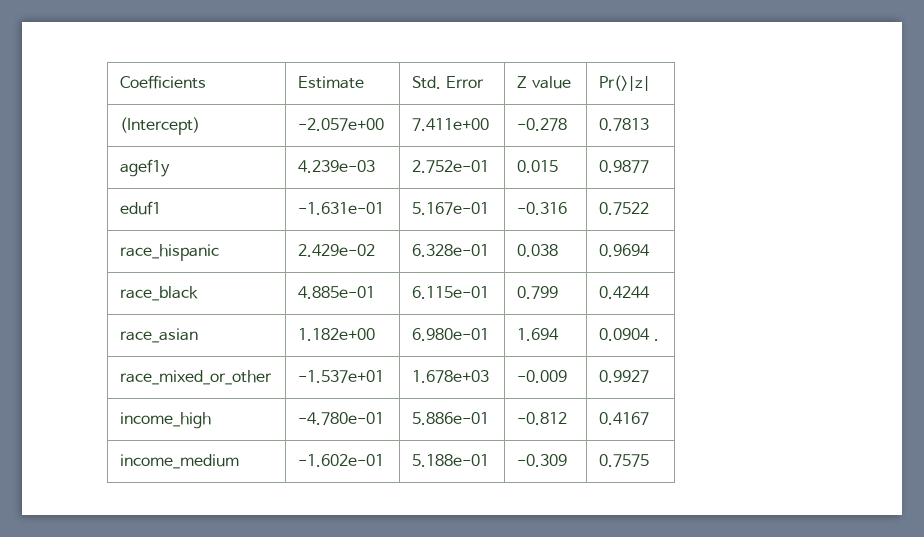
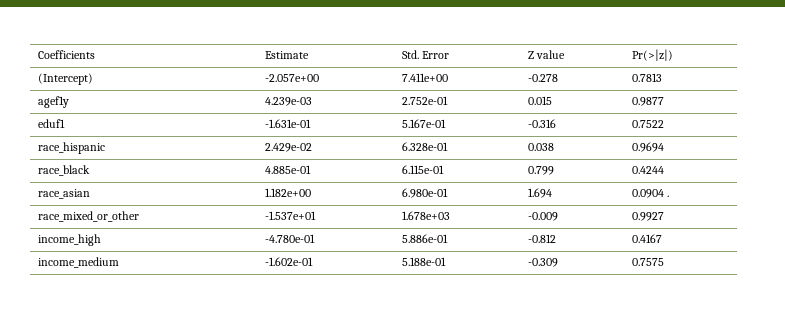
- Coefficients | Estimate | Std. Error | Z value | Pr(>|z|
+ Coefficients | Estimate | Std. Error | Z value | Pr(>|z|)

